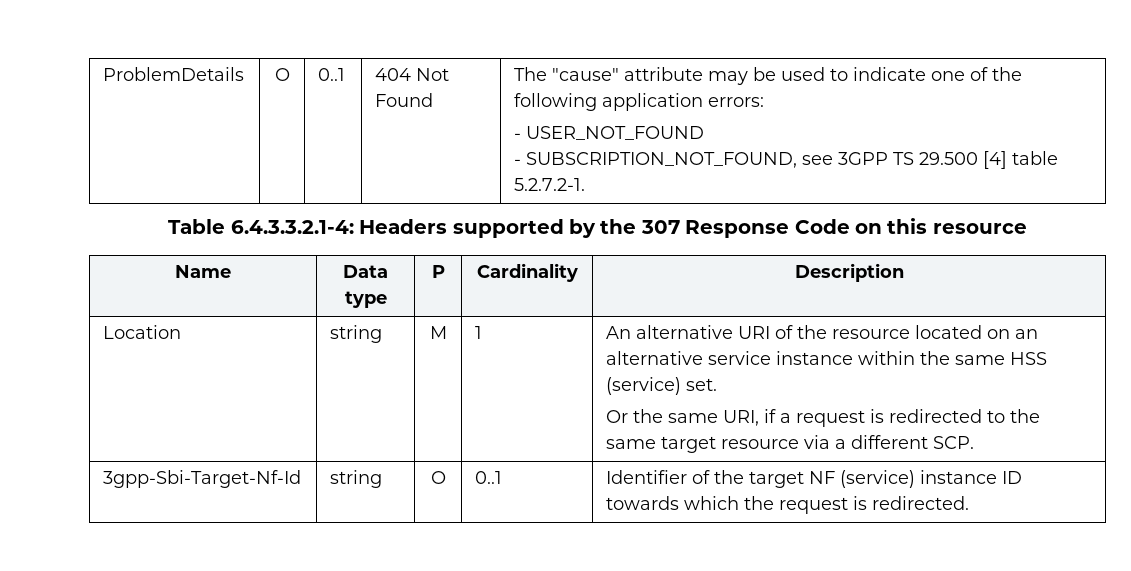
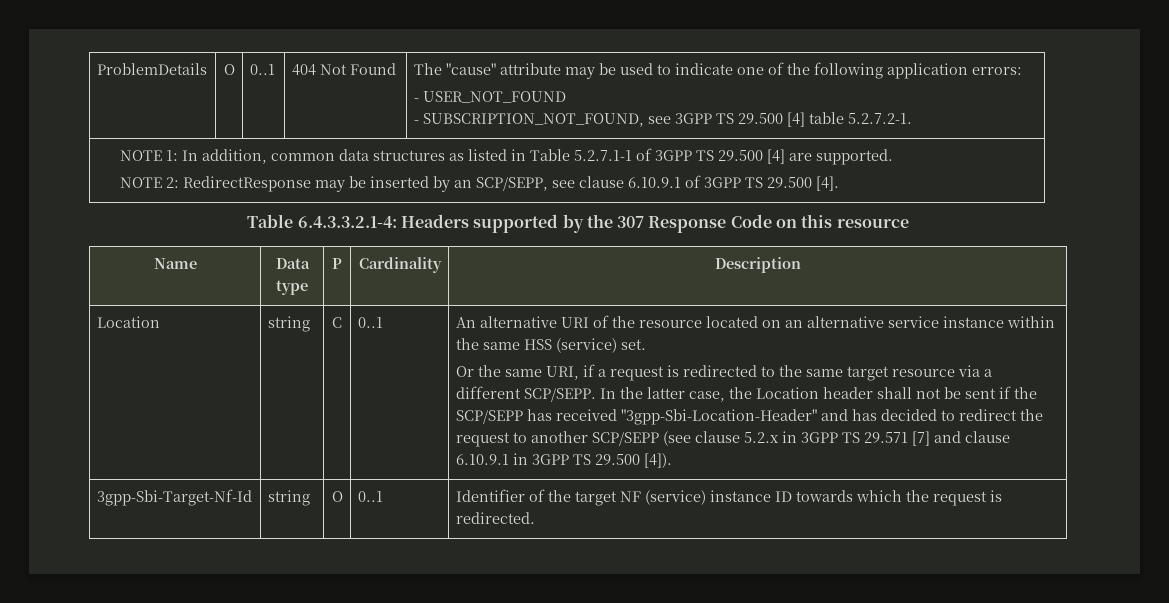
+ NOTE 1: In addition, common data structures as listed in Table 5.2.7.1-1 of 3GPP TS 29.500 [4] are supported.
+ NOTE 2: RedirectResponse may be inserted by an SCP/SEPP, see clause 6.10.9.1 of 3GPP TS 29.500 [4].
- M | 1
+ C | 0..1
- Or the same URI, if a request is redirected to the same target resource via a different SCP.
+ Or the same URI, if a request is redirected to the same target resource via a different SCP/SEPP. In the latter case, the Location header shall not be sent if the SCP/SEPP has received "3gpp-Sbi-Location-Header" and has decided to redirect the request to another SCP/SEPP (see clause 5.2.x in 3GPP TS 29.571 [7] and clause 6.10.9.1 in 3GPP TS 29.500 [4]).

